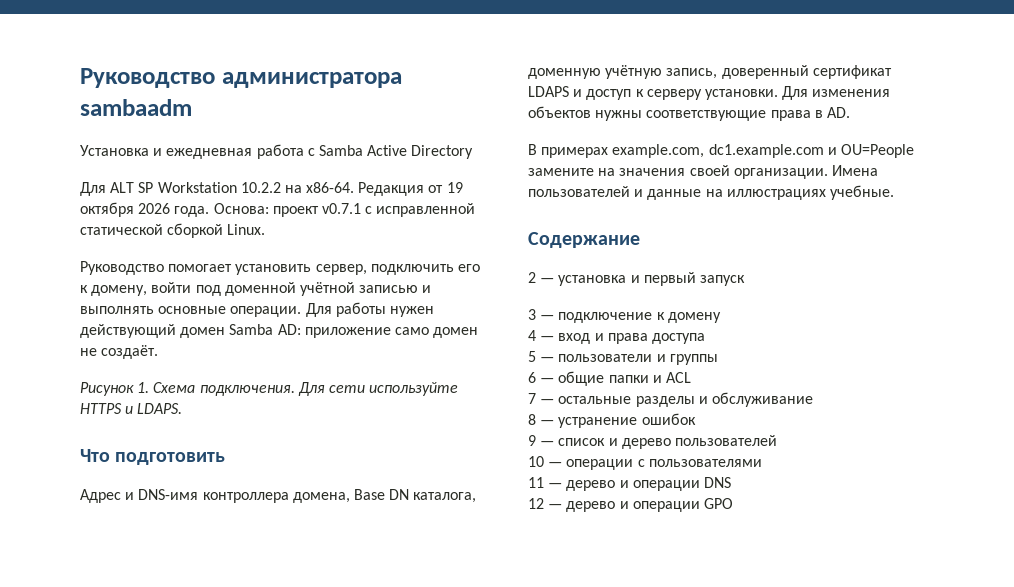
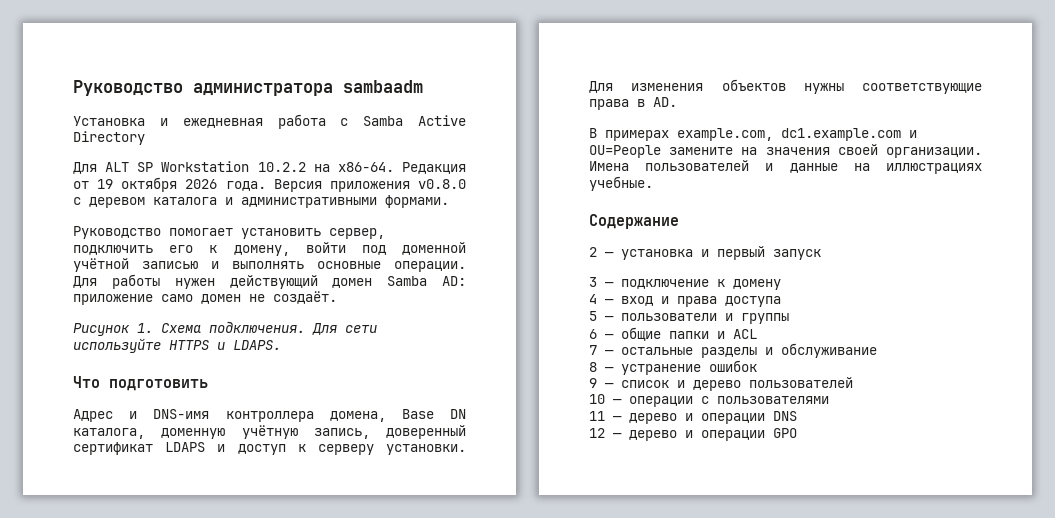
- Основа: проект v0.7.1 с исправленной статической сборкой Linux.
+ Версия приложения v0.8.0 с деревом каталога и административными формами.

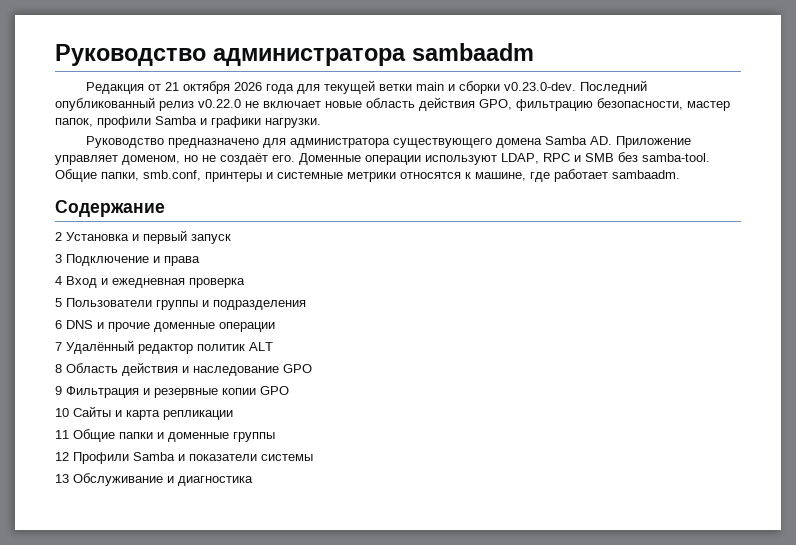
- Установка и ежедневная работа с Samba Active Directory
- Для ALT SP Workstation 10.2.2 на x86-64. Редакция от 19 октября 2026 года. Версия приложения v0.8.0 с деревом каталога и административными формами.
- Руководство помогает установить сервер, подключить его к домену, войти под доменной учётной записью и выполнять основные операции. Для работы нужен действующий домен Samba AD: приложение само домен не создаёт.
- Рисунок 1. Схема подключения. Для сети используйте HTTPS и LDAPS.
- Что подготовить
- Адрес и DNS-имя контроллера домена, Base DN каталога, доменную учётную запись, доверенный сертификат LDAPS и доступ к серверу установки. Для изменения объектов нужны соответствующие права в AD.
- В примерах example.com, dc1.example.com и OU=People замените на значения своей организации. Имена пользователей и данные на иллюстрациях учебные.
+ Редакция от 21 октября 2026 года для текущей ветки main и сборки v0.23.0-dev. Последний опубликованный релиз v0.22.0 не включает новые область действия GPO, фильтрацию безопасности, мастер папок, профили Samba и графики нагрузки.
+ Руководство предназначено для администратора существующего домена Samba AD. Приложение управляет доменом, но не создаёт его. Доменные операции используют LDAP, RPC и SMB без samba-tool. Общие папки, smb.conf, принтеры и системные метрики относятся к машине, где работает sambaadm.
- 2 — установка и первый запуск
+ 2 Установка и первый запуск
- 3 — подключение к домену
- 4 — вход и права доступа
- 5 — пользователи и группы
- 6 — общие папки и ACL
- 7 — остальные разделы и обслуживание
- 8 — устранение ошибок
- 9 — список и дерево пользователей
- 10 — операции с пользователями
- 11 — дерево и операции DNS
- 12 — дерево и операции GPO
+ 3 Подключение и права
+ 4 Вход и ежедневная проверка
+ 5 Пользователи группы и подразделения
+ 6 DNS и прочие доменные операции
+ 7 Удалённый редактор политик ALT
+ 8 Область действия и наследование GPO
+ 9 Фильтрация и резервные копии GPO
+ 10 Сайты и карта репликации
+ 11 Общие папки и доменные группы
+ 12 Профили Samba и показатели системы
+ 13 Обслуживание и диагностика

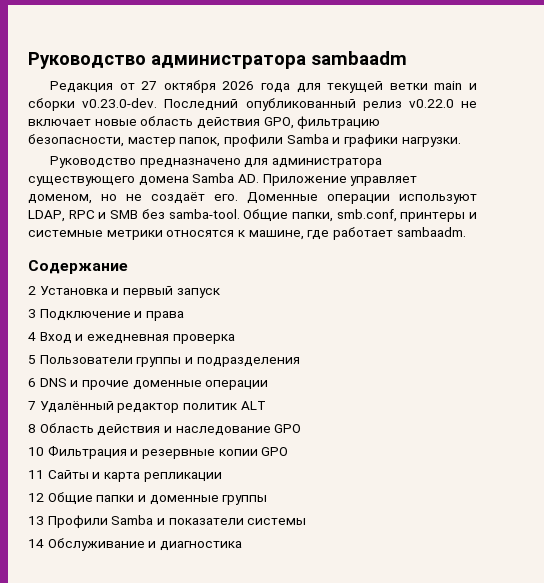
- Редакция от 21 октября 2026 года для текущей ветки main и сборки v0.23.0-dev. Последний опубликованный релиз v0.22.0 не включает новые область действия GPO, фильтрацию безопасности, мастер папок, профили Samba и графики нагрузки.
+ Редакция от 27 октября 2026 года для текущей ветки main и сборки v0.23.0-dev. Последний опубликованный релиз v0.22.0 не включает новые область действия GPO, фильтрацию безопасности, мастер папок, профили Samba и графики нагрузки.
- 9 Фильтрация и резервные копии GPO
+ 10 Фильтрация и резервные копии GPO
- 10 Сайты и карта репликации
+ 11 Сайты и карта репликации
- 11 Общие папки и доменные группы
+ 12 Общие папки и доменные группы
- 12 Профили Samba и показатели системы
+ 13 Профили Samba и показатели системы
- 13 Обслуживание и диагностика
+ 14 Обслуживание и диагностика

